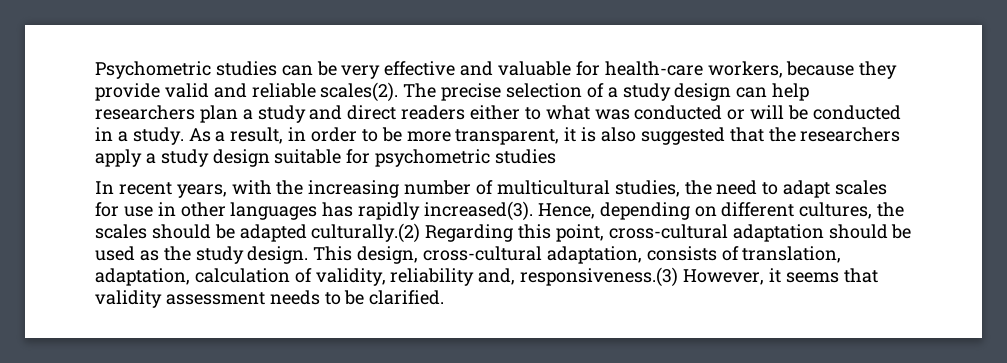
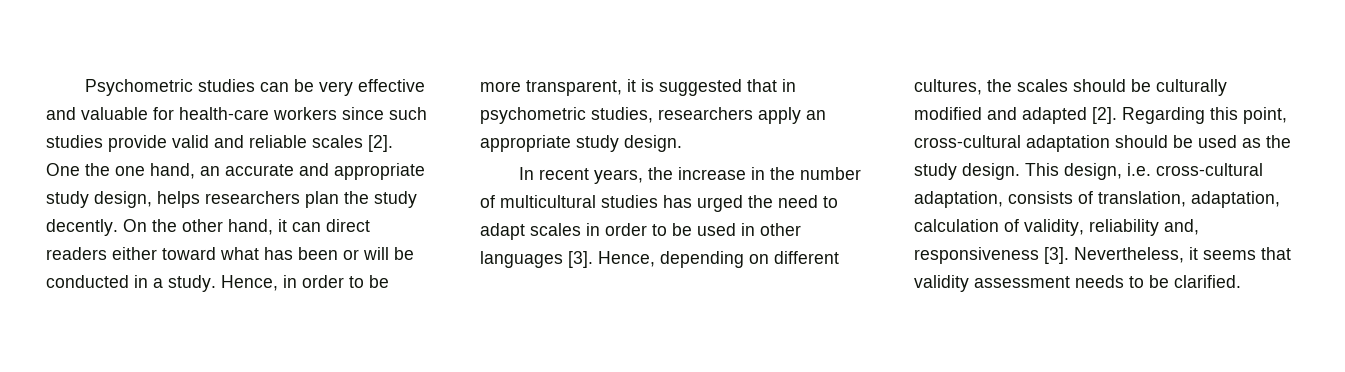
- Psychometric studies can be very effective and valuable for health-care workers, because they provide valid and reliable scales(2). The precise selection of a study design can help researchers plan a study and direct readers either to what was conducted or will be conducted in a study.
+ Psychometric studies can be very effective and valuable for health-care workers since such studies provide valid and reliable scales [2]. One the one hand, an accurate and appropriate study design, helps researchers plan the study decently. On the other hand, it can direct readers either toward what has been or will be conducted in a study.
- As a result, in order to be more transparent, it is also suggested that the researchers apply a study design suitable for psychometric studies
- In recent years, with the increasing number of multicultural studies, the need to adapt scales for use in other languages has rapidly increased(3).
+ Hence, in order to be more transparent, it is suggested that in psychometric studies, researchers apply an appropriate study design.
+ In recent years, the increase in the number of multicultural studies has urged the need to adapt scales in order to be used in other languages [3].
- Hence, depending on different cultures, the scales should be adapted culturally.(2) Regarding this point, cross-cultural adaptation should be used as the study design.
+ Hence, depending on different cultures, the scales should be culturally modified and adapted [2]. Regarding this point, cross-cultural adaptation should be used as the study design.
- This design, cross-cultural adaptation, consists of translation, adaptation, calculation of validity, reliability and, responsiveness.(3) However, it seems that validity assessment needs to be clarified.
+ This design, i.e. cross-cultural adaptation, consists of translation, adaptation, calculation of validity, reliability and, responsiveness [3]. Nevertheless, it seems that validity assessment needs to be clarified.

